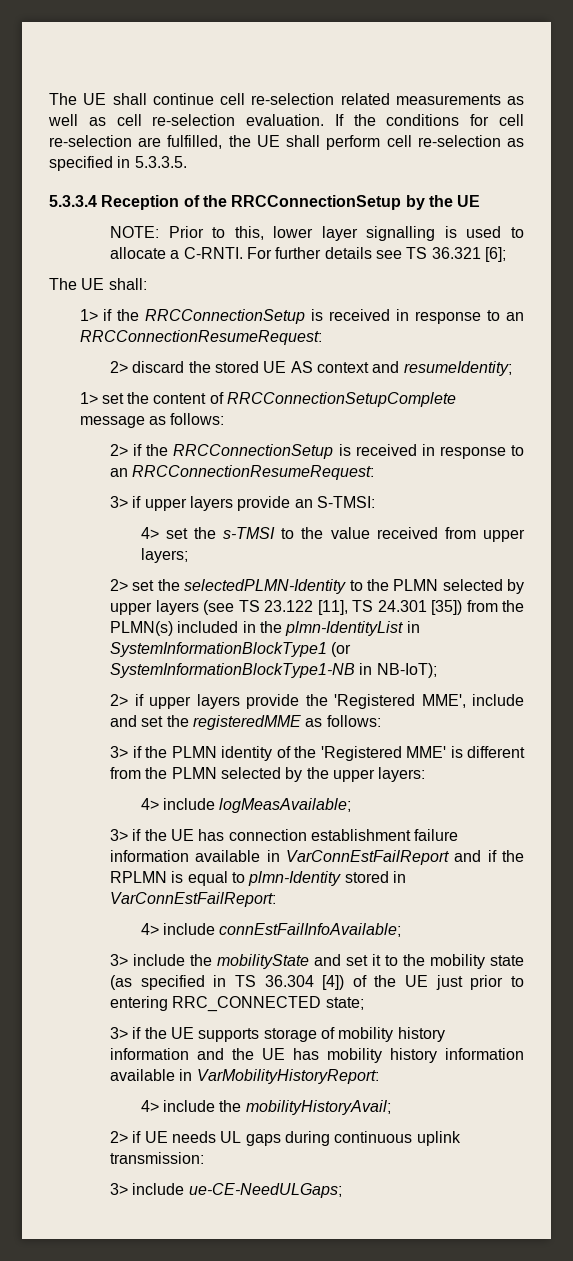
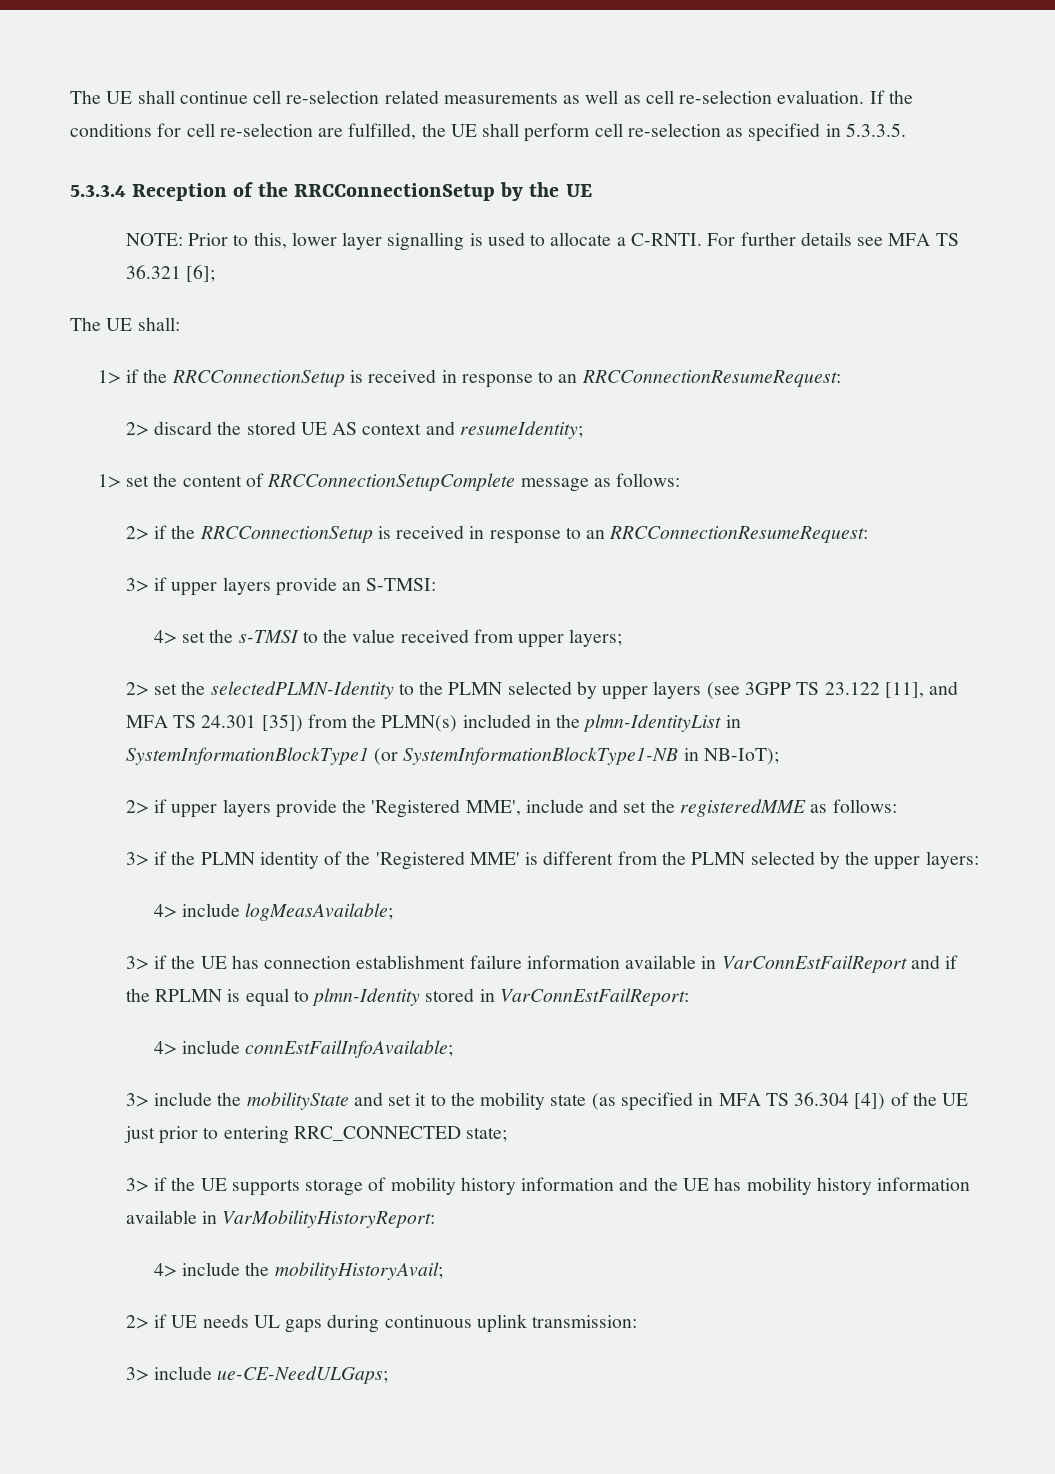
- For further details see TS 36.321 [6];
+ For further details see MFA TS 36.321 [6];
- 2> set the selectedPLMN-Identity to the PLMN selected by upper layers (see TS 23.122 [11], TS 24.301 [35]) from the PLMN(s) included in the plmn-IdentityList in SystemInformationBlockType1 (or SystemInformationBlockType1-NB in NB-IoT);
+ 2> set the selectedPLMN-Identity to the PLMN selected by upper layers (see 3GPP TS 23.122 [11], and MFA TS 24.301 [35]) from the PLMN(s) included in the plmn-IdentityList in SystemInformationBlockType1 (or SystemInformationBlockType1-NB in NB-IoT);
- 3> include the mobilityState and set it to the mobility state (as specified in TS 36.304 [4]) of the UE just prior to entering RRC_CONNECTED state;
+ 3> include the mobilityState and set it to the mobility state (as specified in MFA TS 36.304 [4]) of the UE just prior to entering RRC_CONNECTED state;

